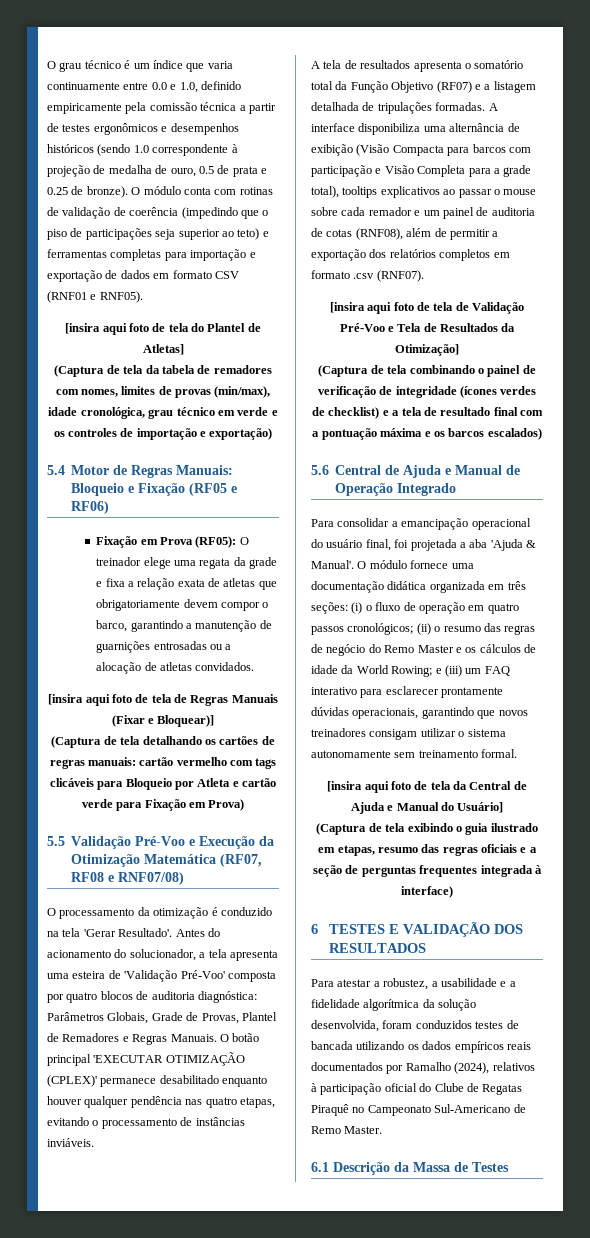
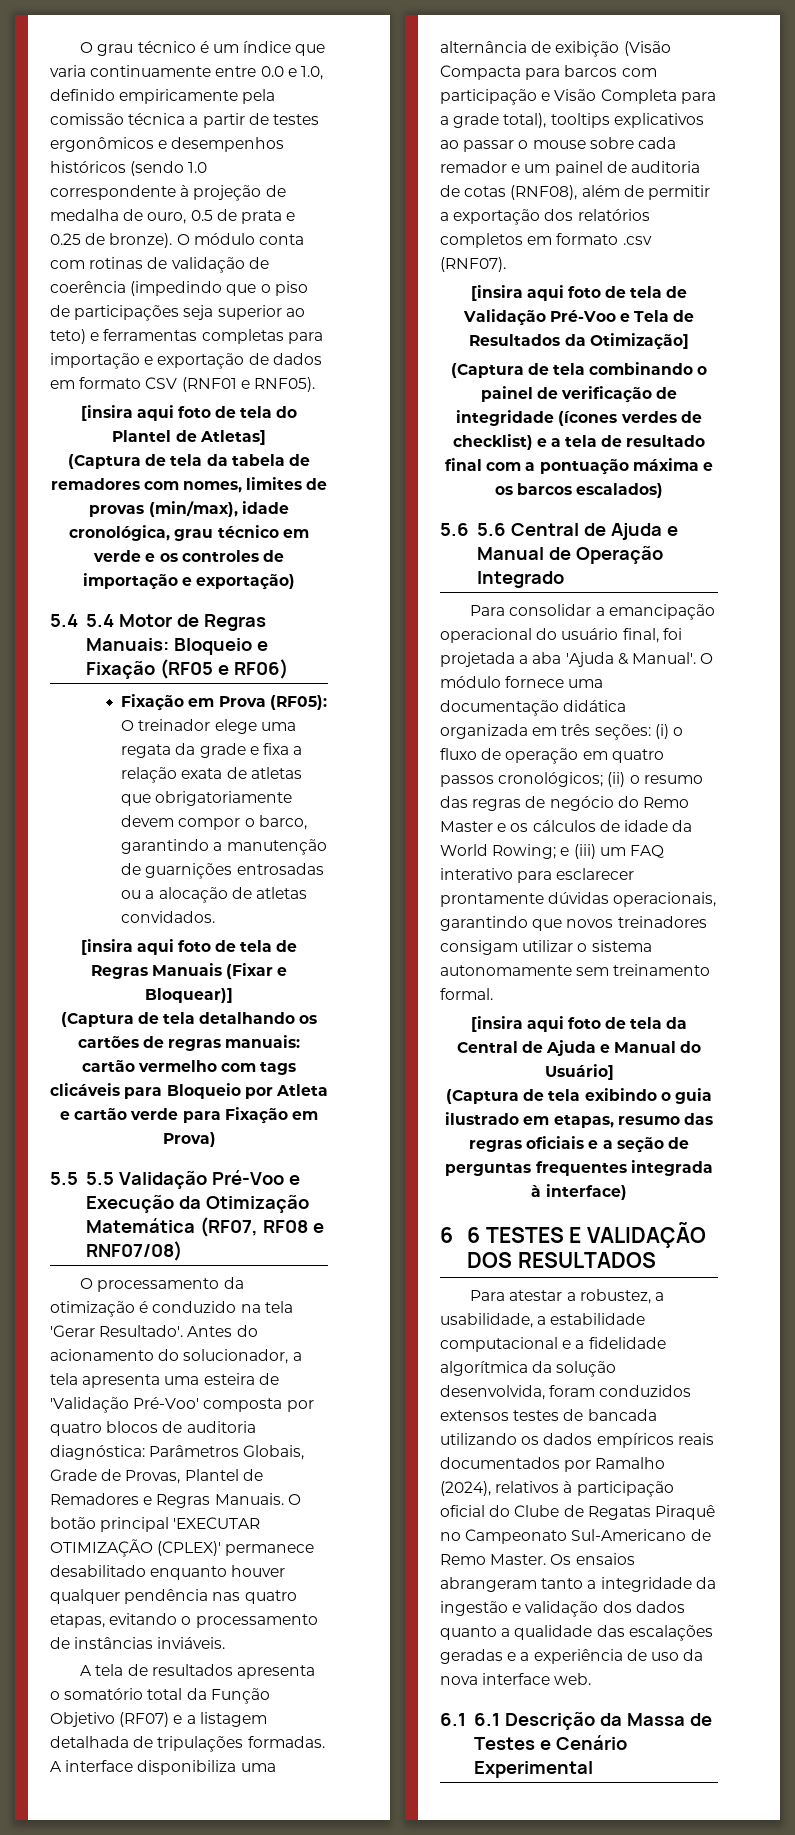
- 5.4 Motor de Regras Manuais: Bloqueio e Fixação (RF05 e RF06)
+ 5.4 5.4 Motor de Regras Manuais: Bloqueio e Fixação (RF05 e RF06)
- 5.5 Validação Pré-Voo e Execução da Otimização Matemática (RF07, RF08 e RNF07/08)
+ 5.5 5.5 Validação Pré-Voo e Execução da Otimização Matemática (RF07, RF08 e RNF07/08)
- 5.6 Central de Ajuda e Manual de Operação Integrado
+ 5.6 5.6 Central de Ajuda e Manual de Operação Integrado
- 6 TESTES E VALIDAÇÃO DOS RESULTADOS
+ 6 6 TESTES E VALIDAÇÃO DOS RESULTADOS
- Para atestar a robustez, a usabilidade e a fidelidade algorítmica da solução desenvolvida, foram conduzidos testes de bancada utilizando os dados empíricos reais documentados por Ramalho (2024), relativos à participação oficial do Clube de Regatas Piraquê no Campeonato Sul-Americano de Remo Master.
- 6.1 Descrição da Massa de Testes
+ Para atestar a robustez, a usabilidade, a estabilidade computacional e a fidelidade algorítmica da solução desenvolvida, foram conduzidos extensos testes de bancada utilizando os dados empíricos reais documentados por Ramalho (2024), relativos à participação oficial do Clube de Regatas Piraquê no Campeonato Sul-Americano de Remo Master. Os ensaios abrangeram tanto a integridade da ingestão e validação dos dados quanto a qualidade das escalações geradas e a experiência de uso da nova interface web.
+ 6.1 6.1 Descrição da Massa de Testes e Cenário Experimental

